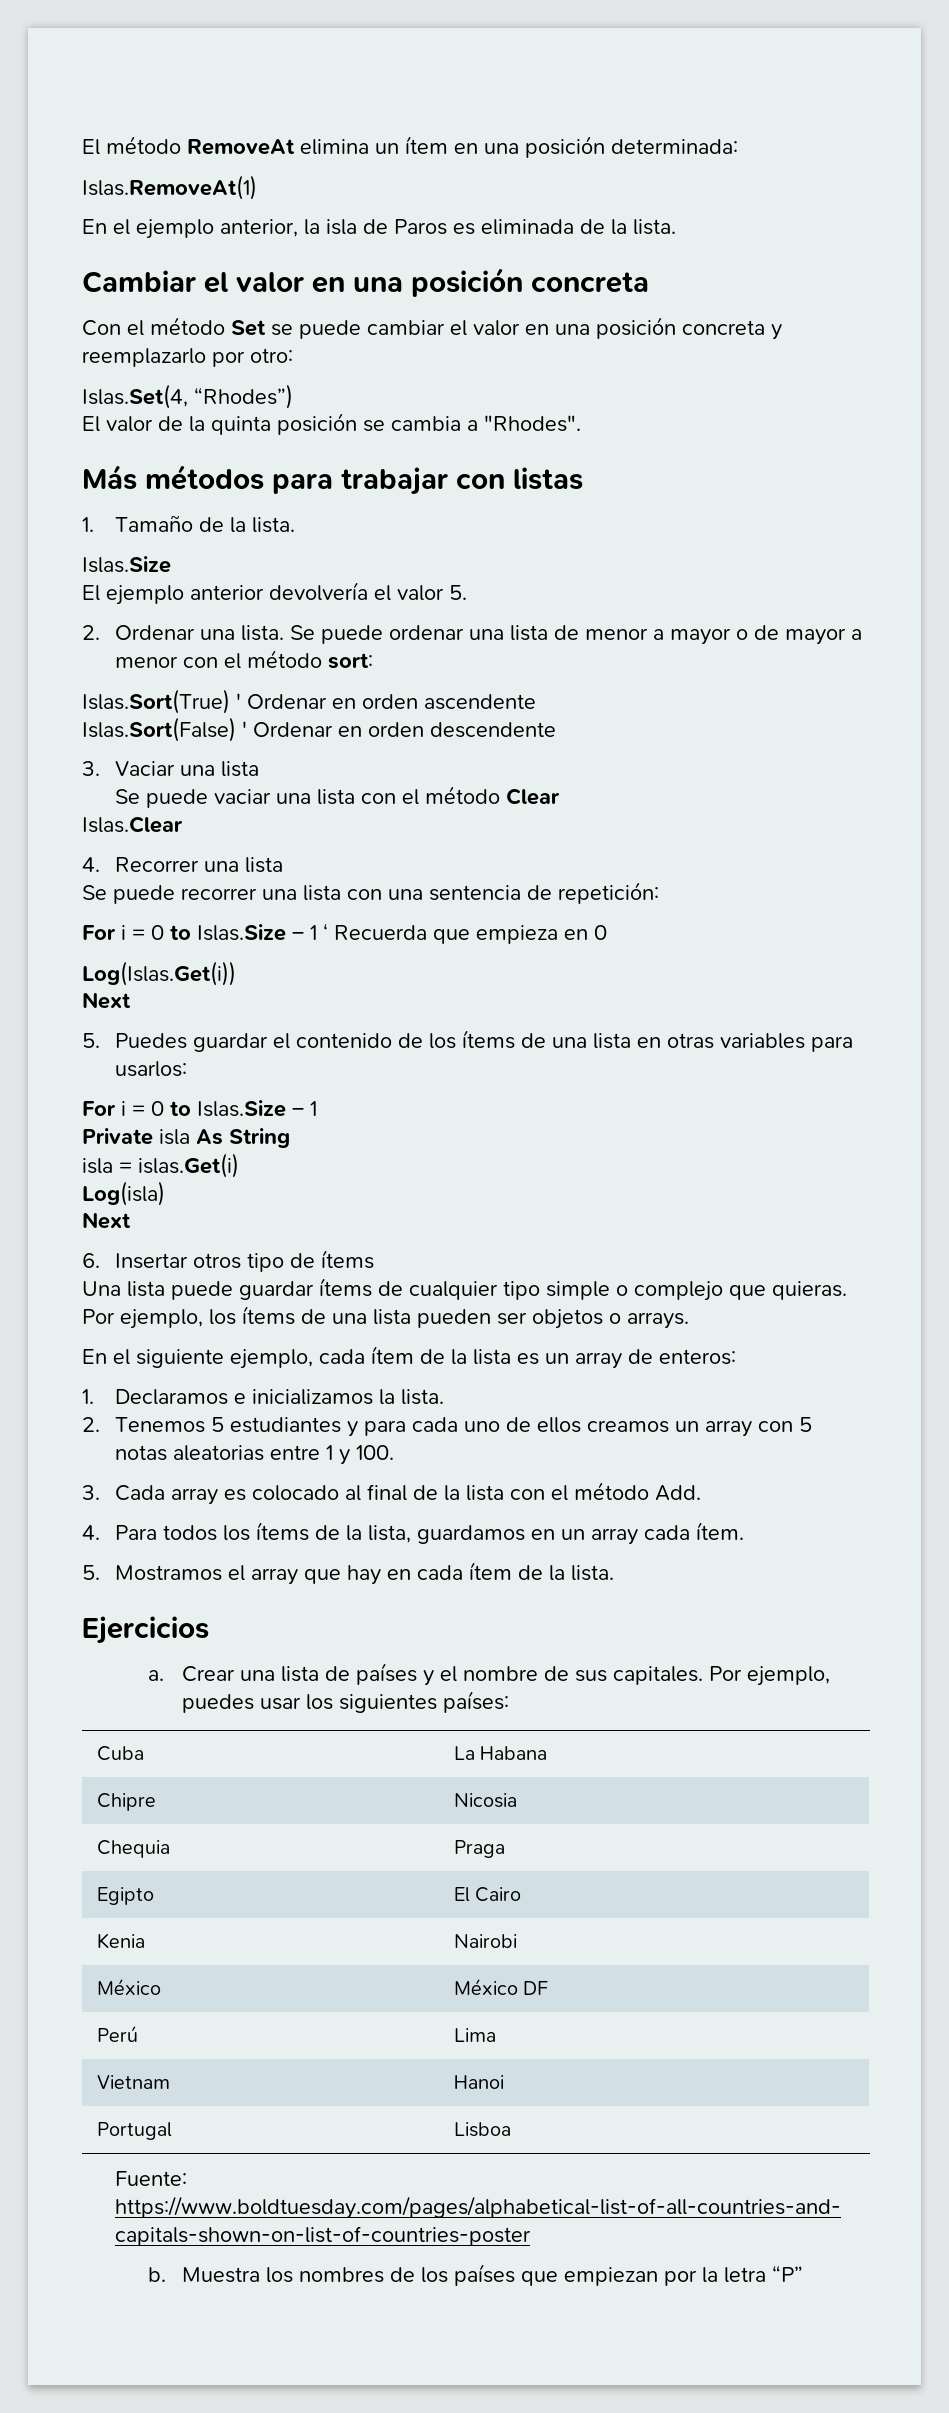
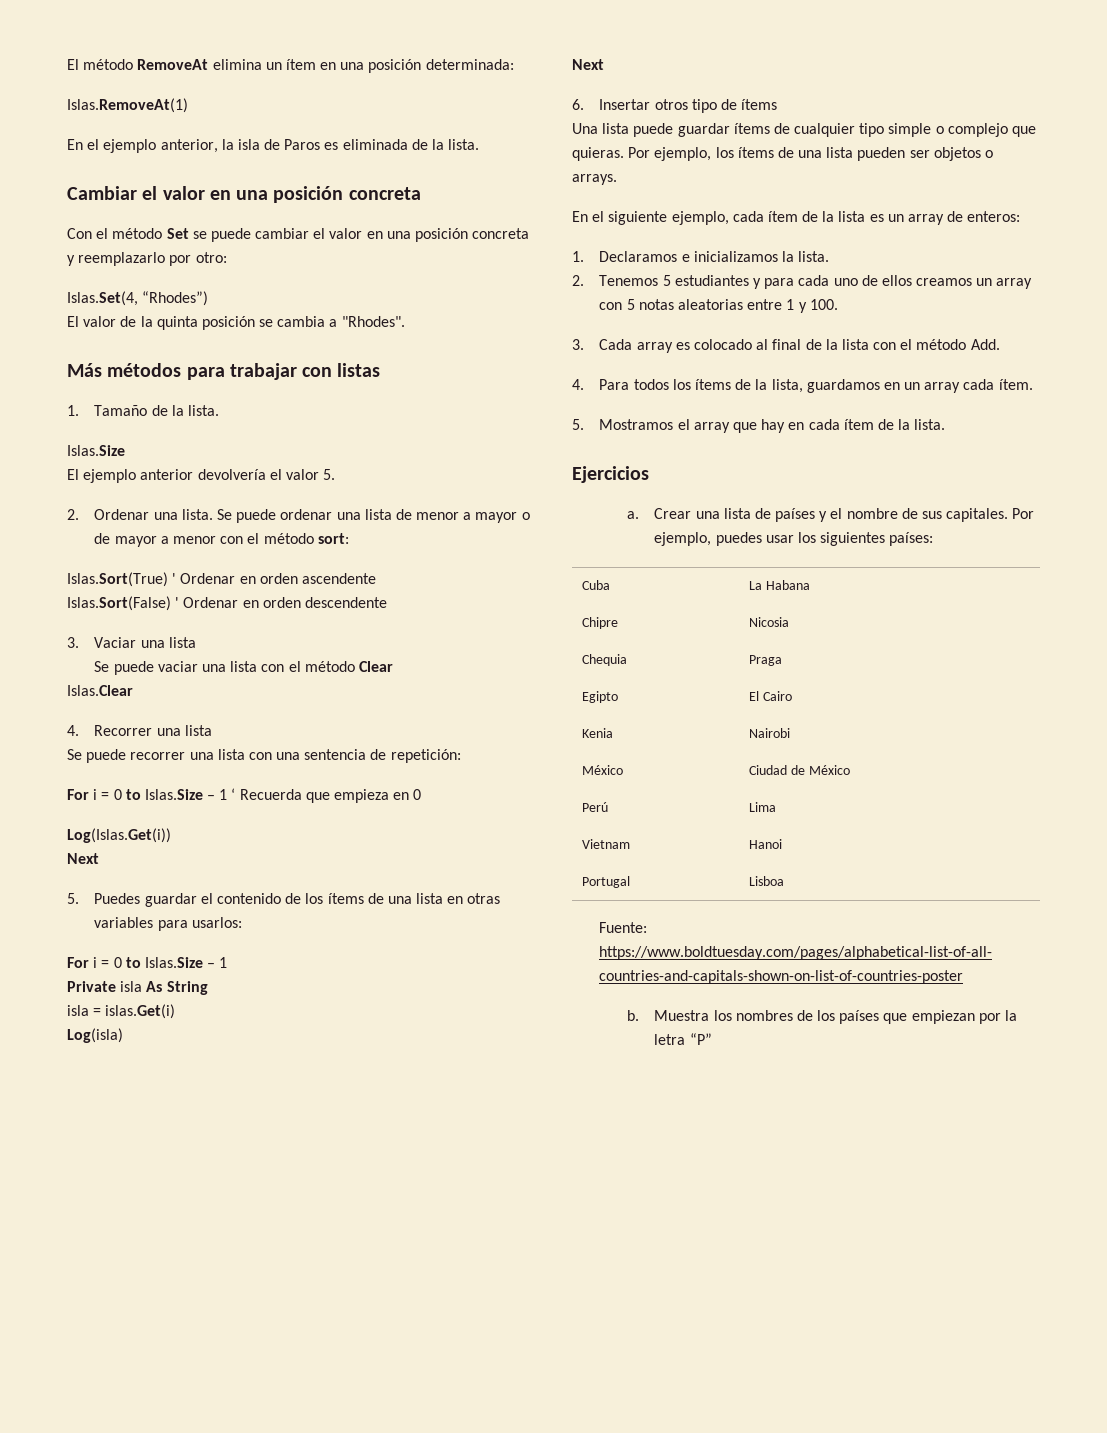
- México | México DF
+ México | Ciudad de México

